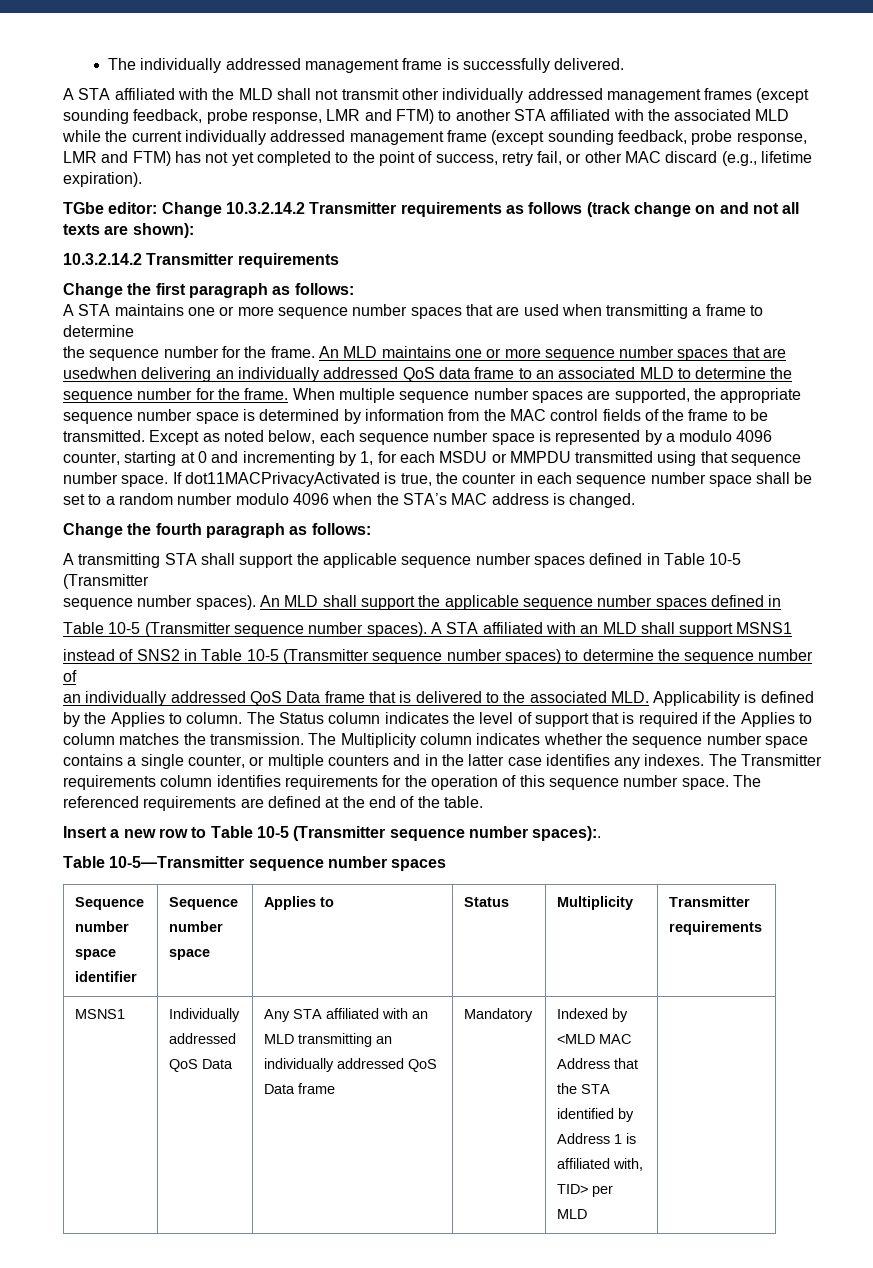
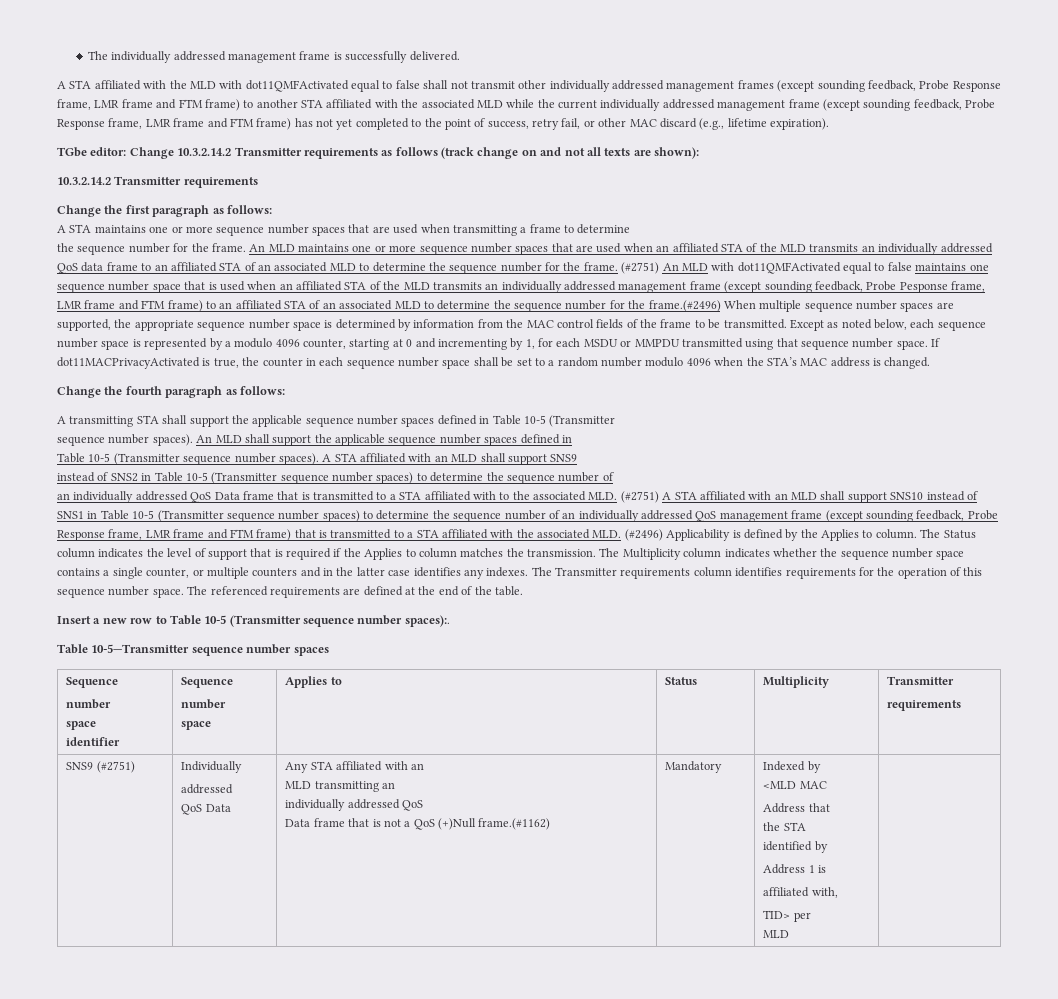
- A STA affiliated with the MLD shall not transmit other individually addressed management frames (except sounding feedback, probe response, LMR and FTM) to another STA affiliated with the associated MLD while the current individually addressed management frame (except sounding feedback, probe response, LMR and FTM) has not yet completed to the point of success, retry fail, or other MAC discard (e.g., lifetime expiration).
+ A STA affiliated with the MLD with dot11QMFActivated equal to false shall not transmit other individually addressed management frames (except sounding feedback, Probe Response frame, LMR frame and FTM frame) to another STA affiliated with the associated MLD while the current individually addressed management frame (except sounding feedback, Probe Response frame, LMR frame and FTM frame) has not yet completed to the point of success, retry fail, or other MAC discard (e.g., lifetime expiration).
- An MLD maintains one or more sequence number spaces that are usedwhen delivering an individually addressed QoS data frame to an associated MLD to determine the sequence number for the frame.
+ An MLD maintains one or more sequence number spaces that are used when an affiliated STA of the MLD transmits an individually addressed QoS data frame to an affiliated STA of an associated MLD to determine the sequence number for the frame.
- When multiple sequence number spaces are supported, the appropriate sequence number space is determined by information from the MAC control fields of the frame to be transmitted.
+ (#2751) An MLD with dot11QMFActivated equal to false maintains one sequence number space that is used when an affiliated STA of the MLD transmits an individually addressed management frame (except sounding feedback, Probe Pesponse frame, LMR frame and FTM frame) to an affiliated STA of an associated MLD to determine the sequence number for the frame.(#2496) When multiple sequence number spaces are supported, the appropriate sequence number space is determined by information from the MAC control fields of the frame to be transmitted.
- A STA affiliated with an MLD shall support MSNS1
+ A STA affiliated with an MLD shall support SNS9
- an individually addressed QoS Data frame that is delivered to the associated MLD. Applicability is defined by the Applies to column.
+ an individually addressed QoS Data frame that is transmitted to a STA affiliated with to the associated MLD. (#2751) A STA affiliated with an MLD shall support SNS10 instead of SNS1 in Table 10-5 (Transmitter sequence number spaces) to determine the sequence number of an individually addressed QoS management frame (except sounding feedback, Probe Response frame, LMR frame and FTM frame) that is transmitted to a STA affiliated with the associated MLD. (#2496) Applicability is defined by the Applies to column.
  Table 10-5—Transmitter sequence number spaces
  Sequence
  number
  space
  identifier | Sequence
  number
  space | Applies to | Status | Multiplicity | Transmitter
  requirements
- MSNS1
+ SNS9 (#2751)
  MLD transmitting an
  individually addressed QoS
- Data frame
+ Data frame that is not a QoS (+)Null frame.(#1162)

